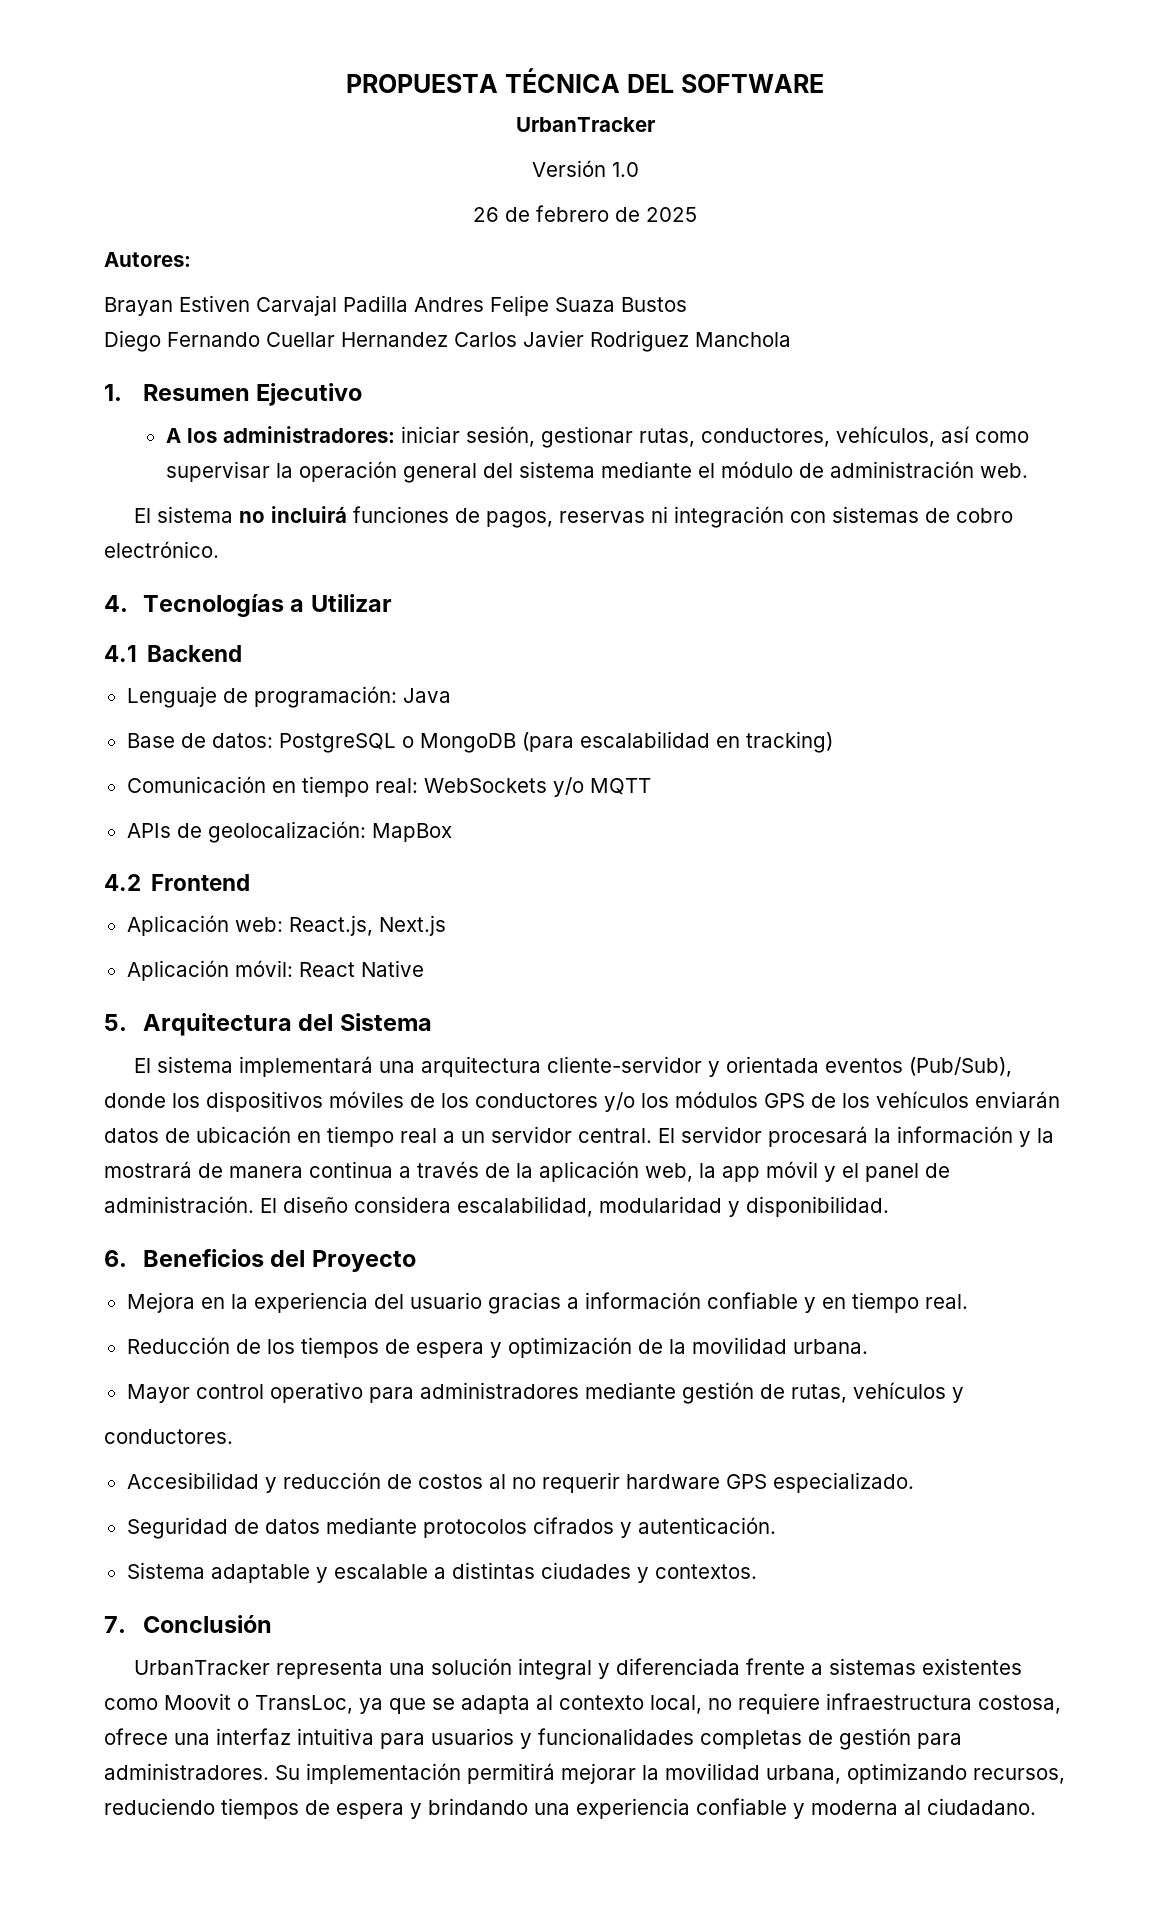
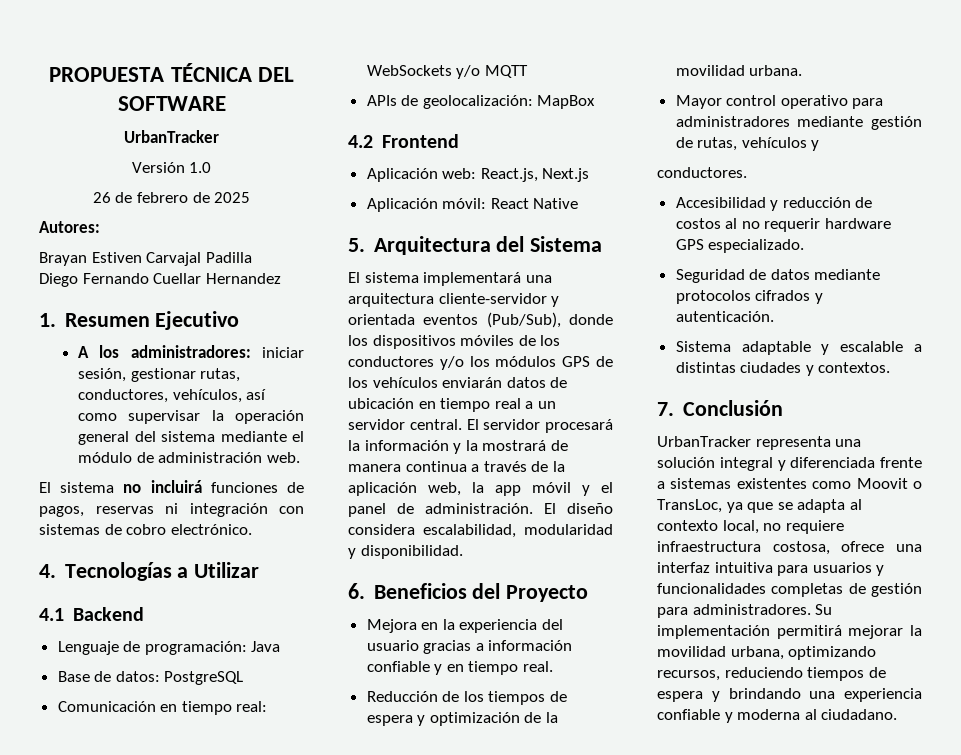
- Brayan Estiven Carvajal Padilla Andres Felipe Suaza Bustos
+ Brayan Estiven Carvajal Padilla
- Diego Fernando Cuellar Hernandez Carlos Javier Rodriguez Manchola
+ Diego Fernando Cuellar Hernandez
- Base de datos: PostgreSQL o MongoDB (para escalabilidad en tracking)
+ Base de datos: PostgreSQL

